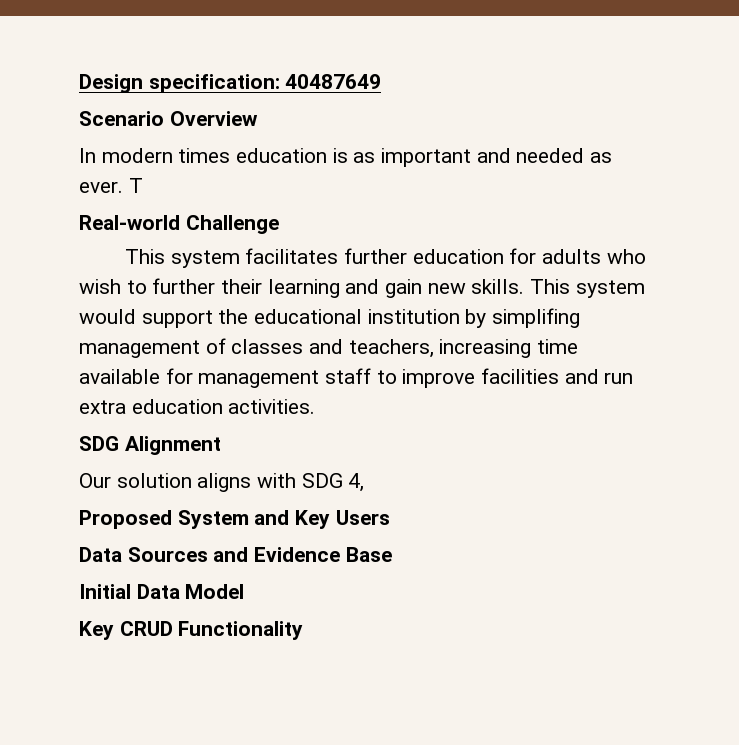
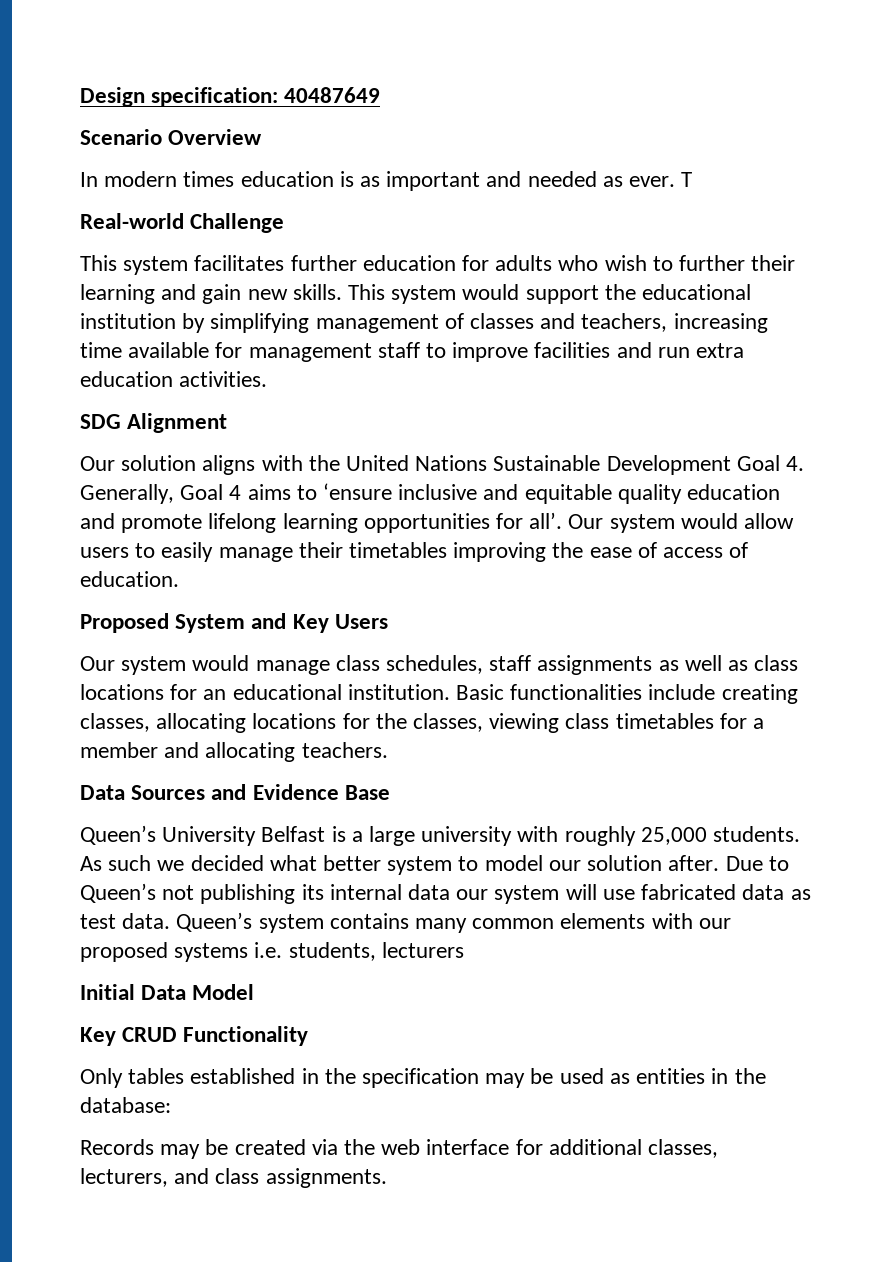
- This system would support the educational institution by simplifing management of classes and teachers, increasing time available for management staff to improve facilities and run extra education activities.
+ This system would support the educational institution by simplifying management of classes and teachers, increasing time available for management staff to improve facilities and run extra education activities.
- Our solution aligns with SDG 4,
+ Our solution aligns with the United Nations Sustainable Development Goal 4. Generally, Goal 4 aims to ‘ensure inclusive and equitable quality education and promote lifelong learning opportunities for all’. Our system would allow users to easily manage their timetables improving the ease of access of education.
+ Our system would manage class schedules, staff assignments as well as class locations for an educational institution. Basic functionalities include creating classes, allocating locations for the classes, viewing class timetables for a member and allocating teachers.
+ Queen’s University Belfast is a large university with roughly 25,000 students. As such we decided what better system to model our solution after. Due to Queen’s not publishing its internal data our system will use fabricated data as test data. Queen’s system contains many common elements with our proposed systems i.e. students, lecturers
+ Only tables established in the specification may be used as entities in the database:
+ Records may be created via the web interface for additional classes, lecturers, and class assignments.

